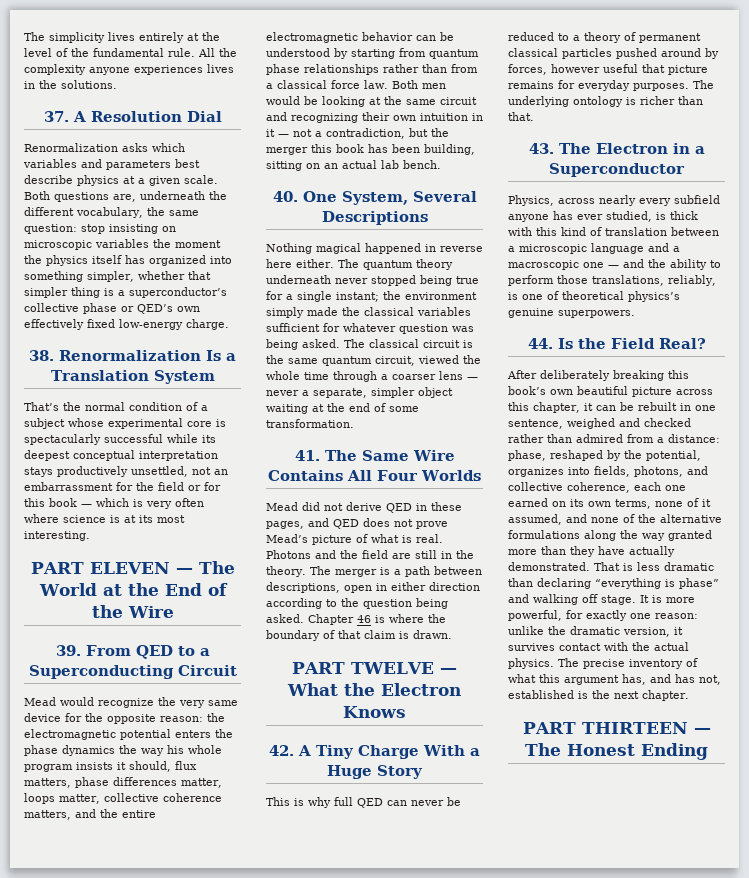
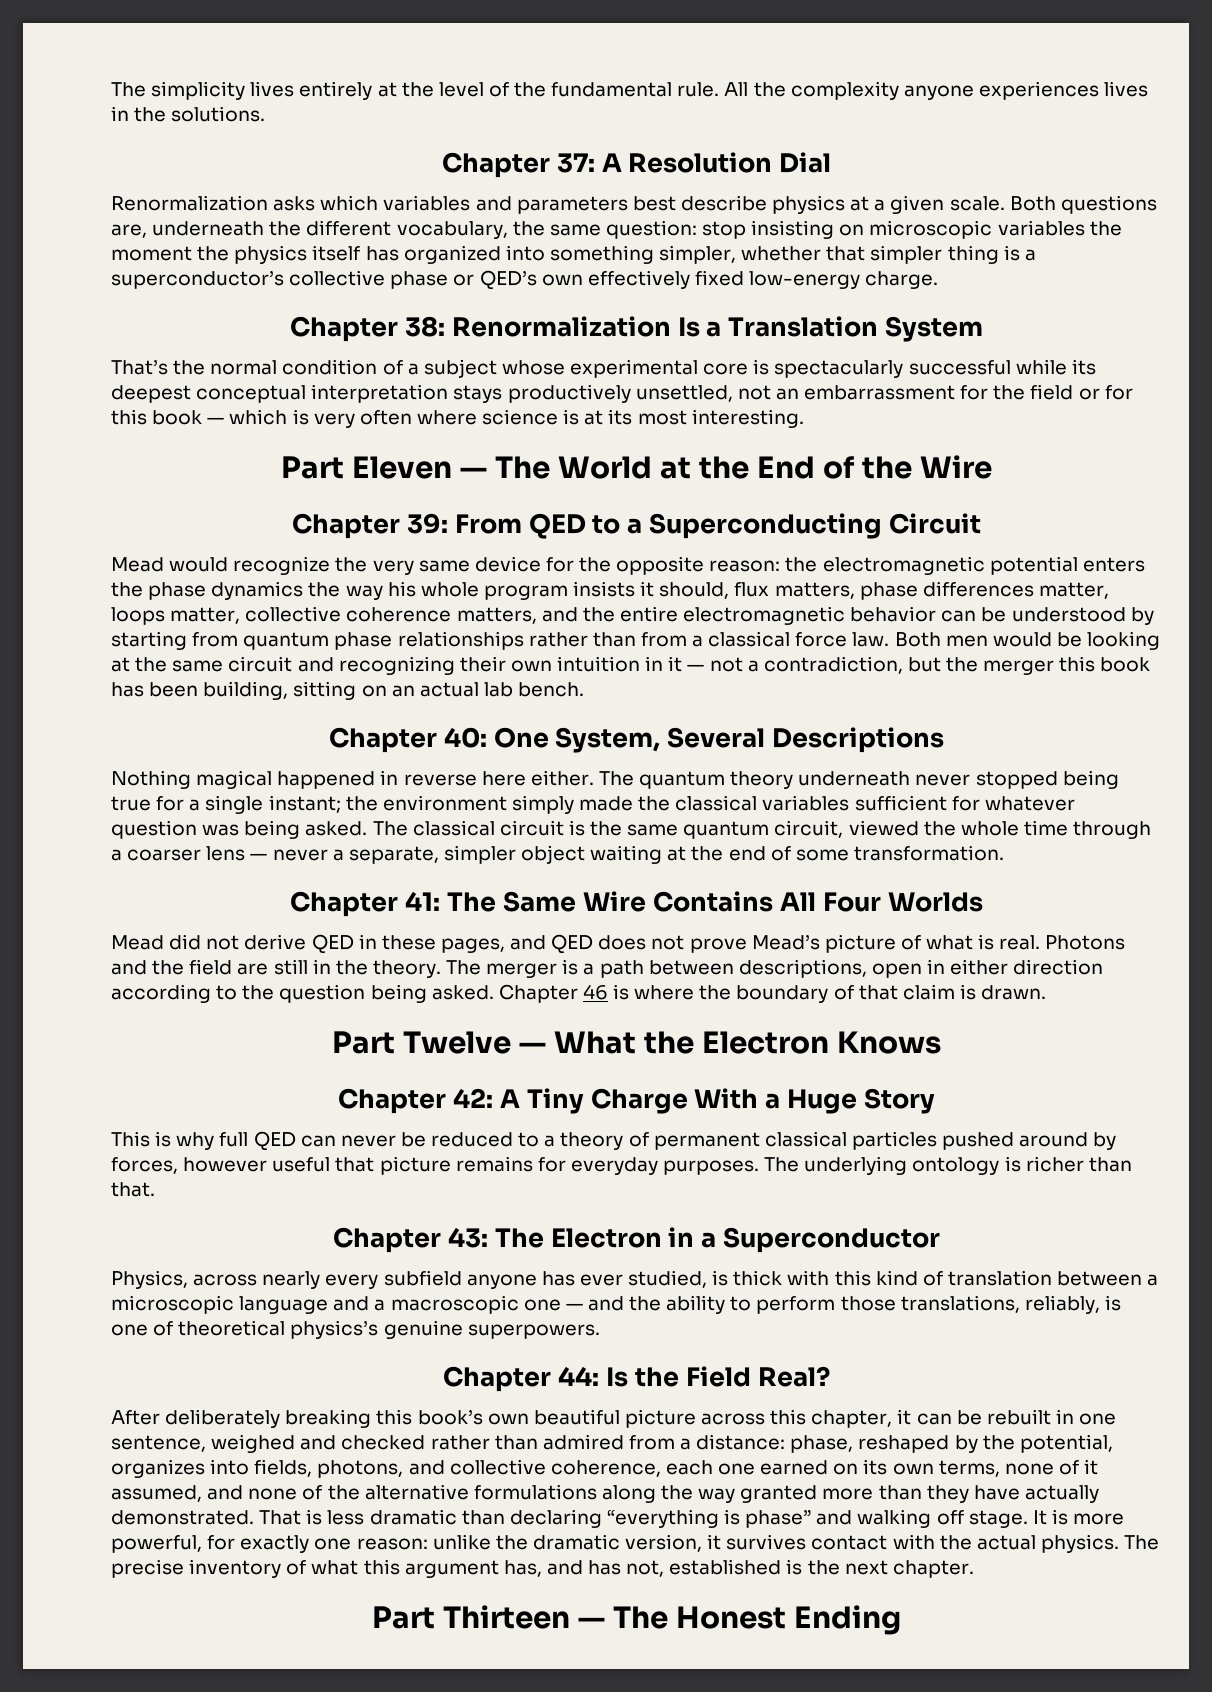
- 37. A Resolution Dial
+ Chapter 37: A Resolution Dial
- 38. Renormalization Is a Translation System
+ Chapter 38: Renormalization Is a Translation System
- PART ELEVEN — The World at the End of the Wire
+ Part Eleven — The World at the End of the Wire
- 39. From QED to a Superconducting Circuit
+ Chapter 39: From QED to a Superconducting Circuit
- 40. One System, Several Descriptions
+ Chapter 40: One System, Several Descriptions
- 41. The Same Wire Contains All Four Worlds
+ Chapter 41: The Same Wire Contains All Four Worlds
- PART TWELVE — What the Electron Knows
+ Part Twelve — What the Electron Knows
- 42. A Tiny Charge With a Huge Story
+ Chapter 42: A Tiny Charge With a Huge Story
- 43. The Electron in a Superconductor
+ Chapter 43: The Electron in a Superconductor
- 44. Is the Field Real?
+ Chapter 44: Is the Field Real?
- PART THIRTEEN — The Honest Ending
+ Part Thirteen — The Honest Ending

